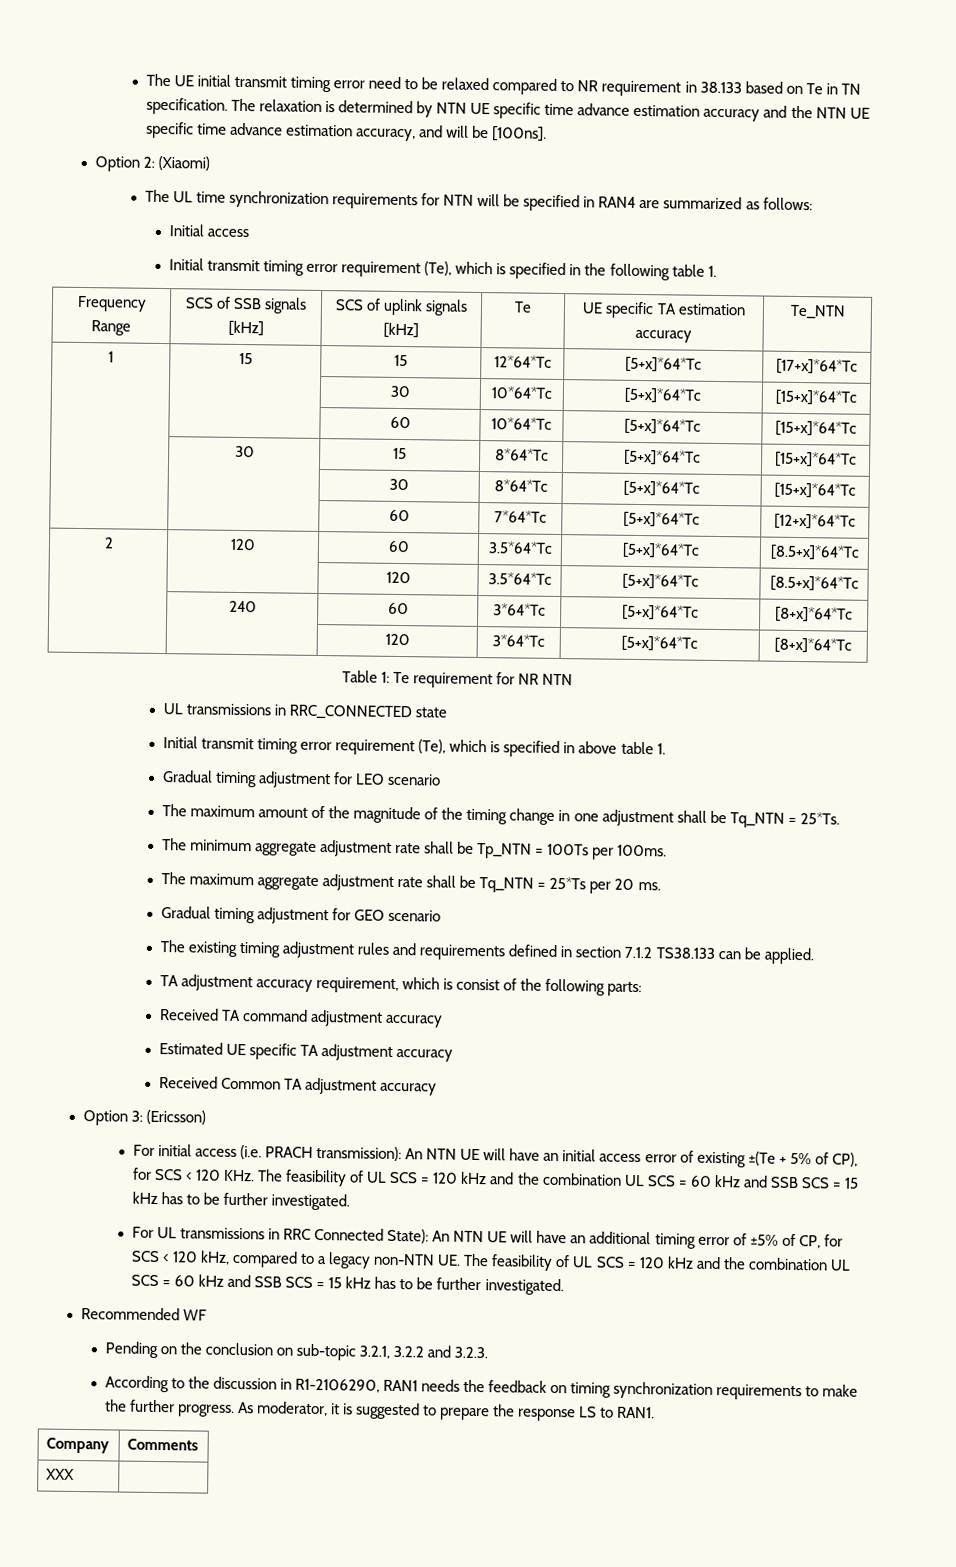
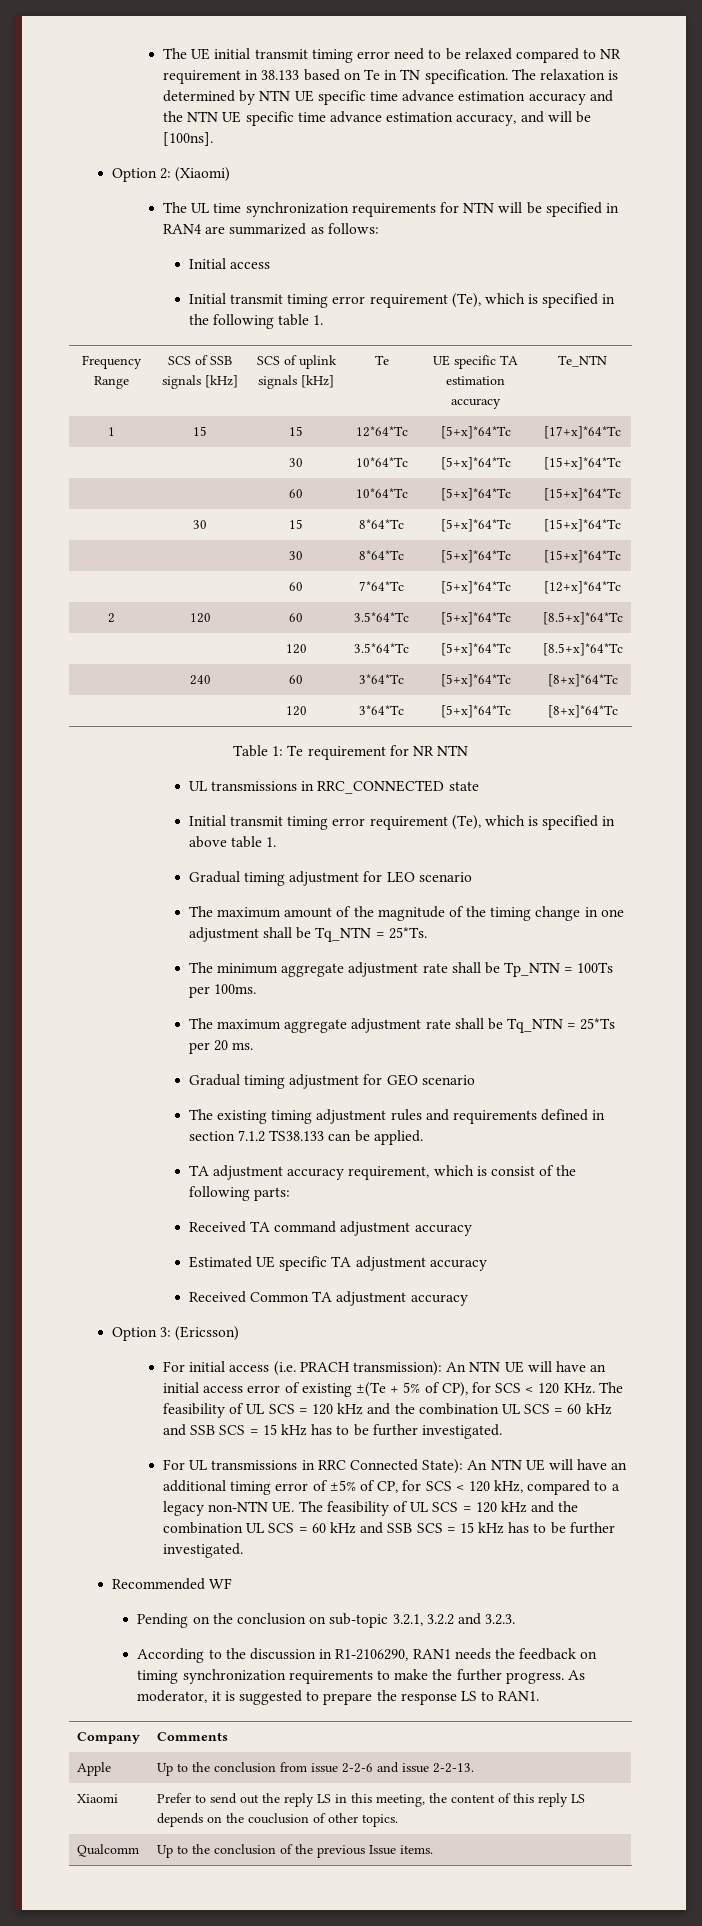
- XXX |
+ Apple | Up to the conclusion from issue 2-2-6 and issue 2-2-13.
+ Xiaomi | Prefer to send out the reply LS in this meeting, the content of this reply LS depends on the couclusion of other topics.
+ Qualcomm | Up to the conclusion of the previous Issue items.

